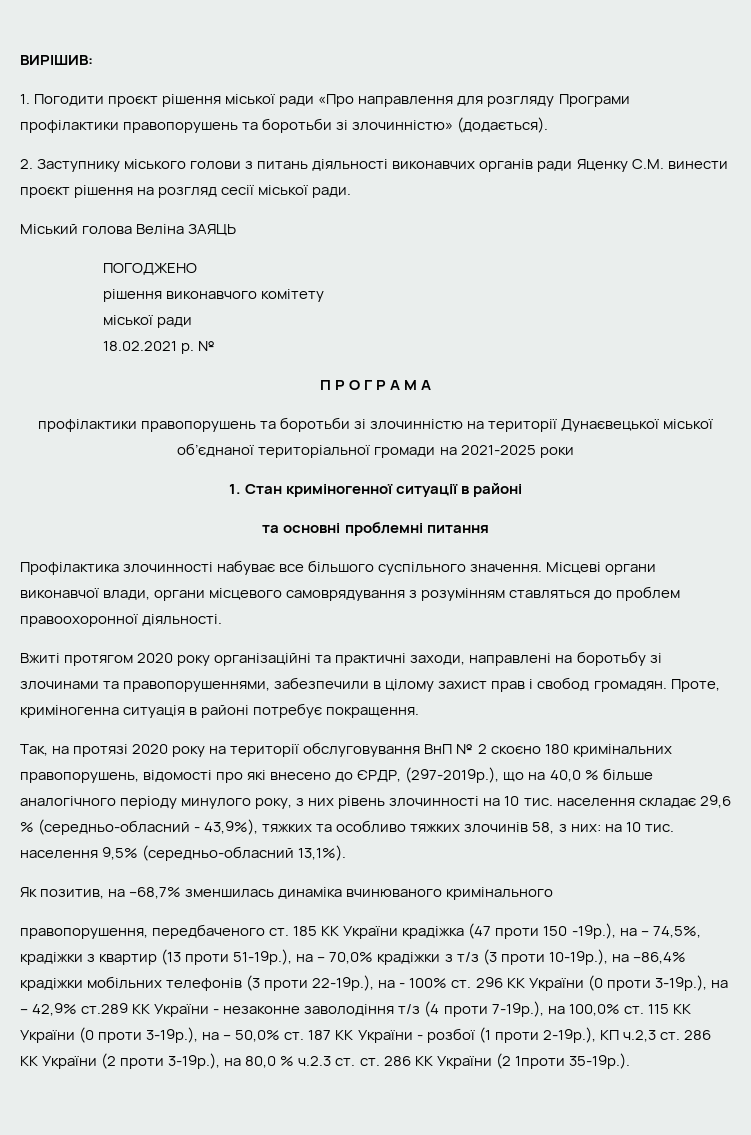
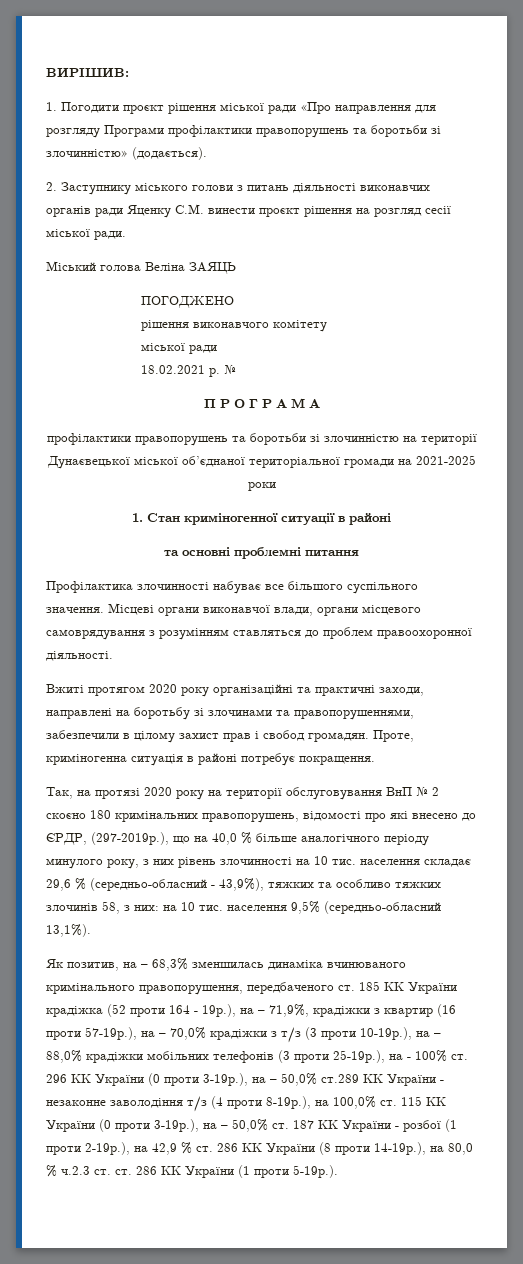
- Як позитив, на –68,7% зменшилась динаміка вчинюваного кримінального
- правопорушення, передбаченого ст. 185 КК України крадіжка (47 проти 150 -19р.), на – 74,5%, крадіжки з квартир (13 проти 51-19р.), на – 70,0% крадіжки з т/з (3 проти 10-19р.), на –86,4% крадіжки мобільних телефонів (3 проти 22-19р.), на - 100% ст. 296 КК України (0 проти 3-19р.), на – 42,9% ст.289 КК України - незаконне заволодіння т/з (4 проти 7-19р.), на 100,0% ст. 115 КК України (0 проти 3-19р.), на – 50,0% ст. 187 КК України - розбої (1 проти 2-19р.), КП ч.2,3 ст. 286 КК України (2 проти 3-19р.), на 80,0 % ч.2.3 ст. ст. 286 КК України (2 1проти 35-19р.).
+ Як позитив, на – 68,3% зменшилась динаміка вчинюваного кримінального правопорушення, передбаченого ст. 185 КК України крадіжка (52 проти 164 - 19р.), на – 71,9%, крадіжки з квартир (16 проти 57-19р.), на – 70,0% крадіжки з т/з (3 проти 10-19р.), на – 88,0% крадіжки мобільних телефонів (3 проти 25-19р.), на - 100% ст. 296 КК України (0 проти 3-19р.), на – 50,0% ст.289 КК України - незаконне заволодіння т/з (4 проти 8-19р.), на 100,0% ст. 115 КК України (0 проти 3-19р.), на – 50,0% ст. 187 КК України - розбої (1 проти 2-19р.), на 42,9 % ст. 286 КК України (8 проти 14-19р.), на 80,0 % ч.2.3 ст. ст. 286 КК України (1 проти 5-19р.).

